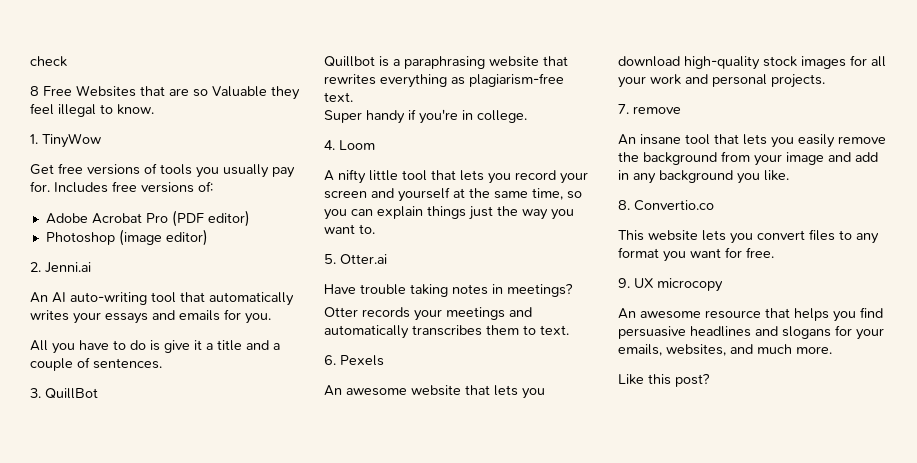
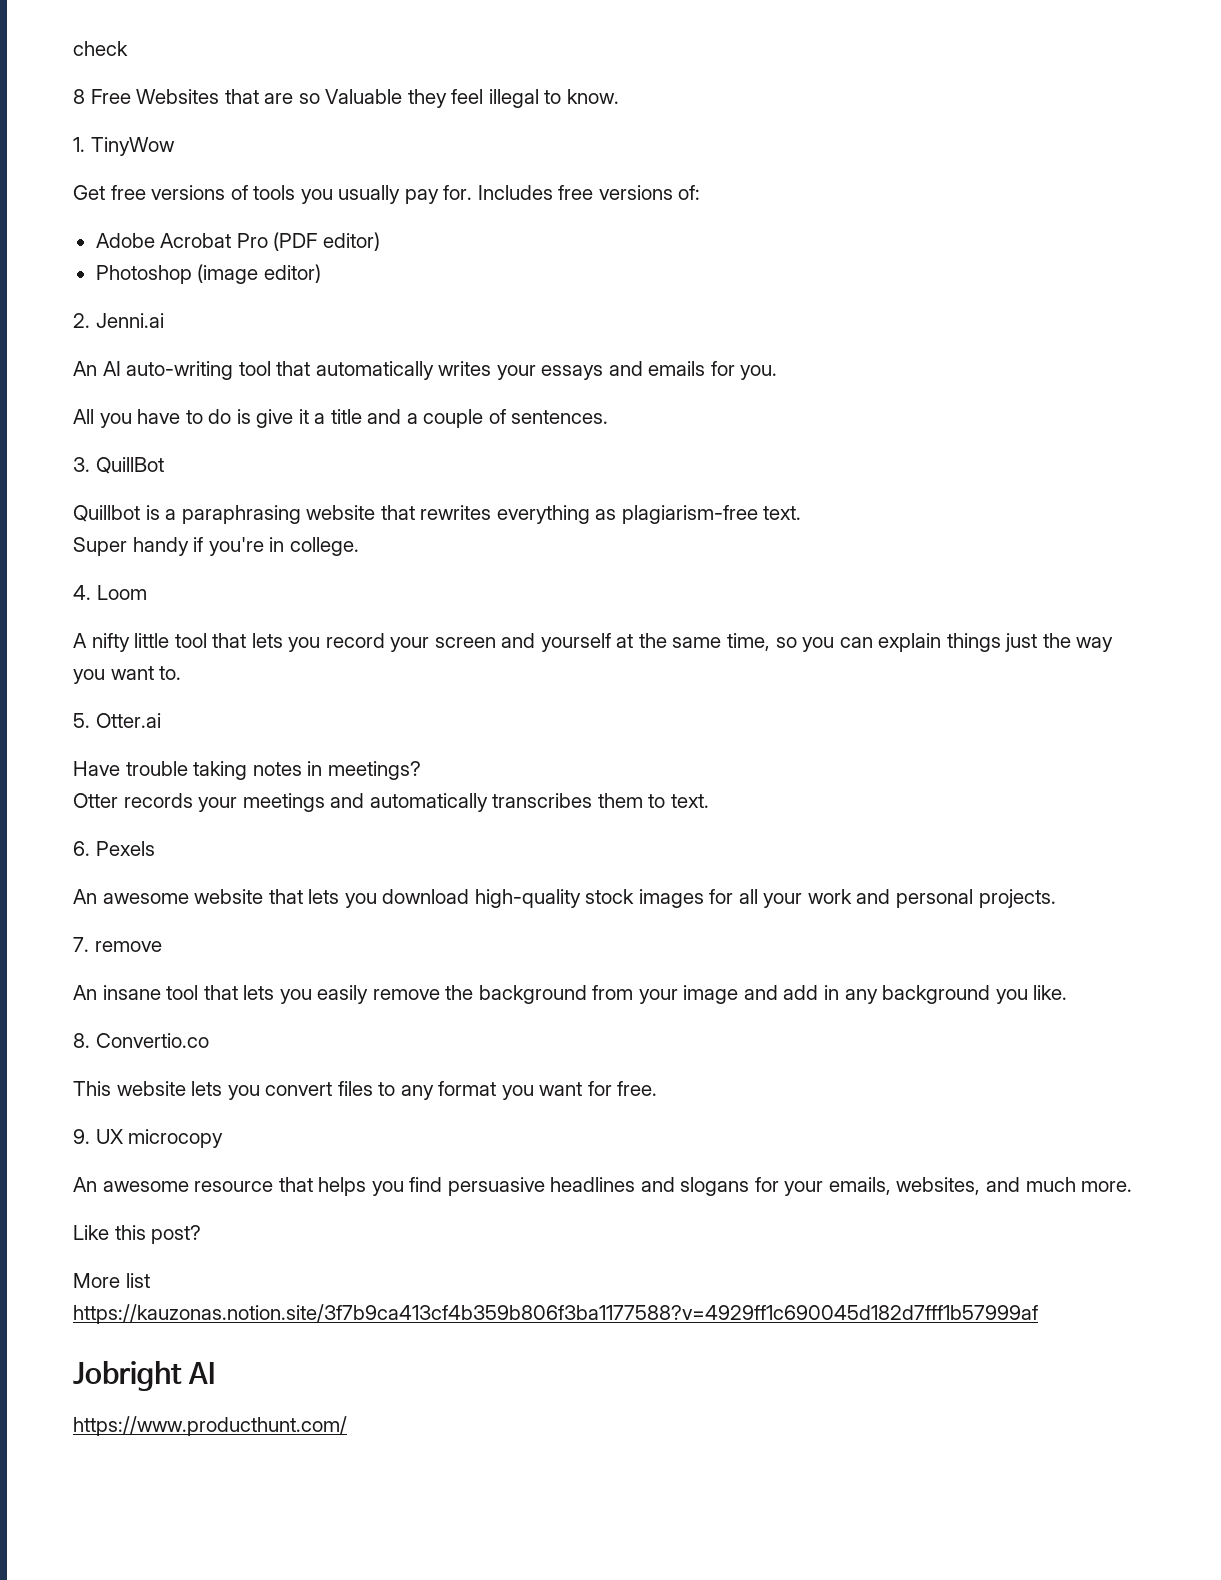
+ More list
+ https://kauzonas.notion.site/3f7b9ca413cf4b359b806f3ba1177588?v=4929ff1c690045d182d7fff1b57999af
+ Jobright AI
+ https://www.producthunt.com/

